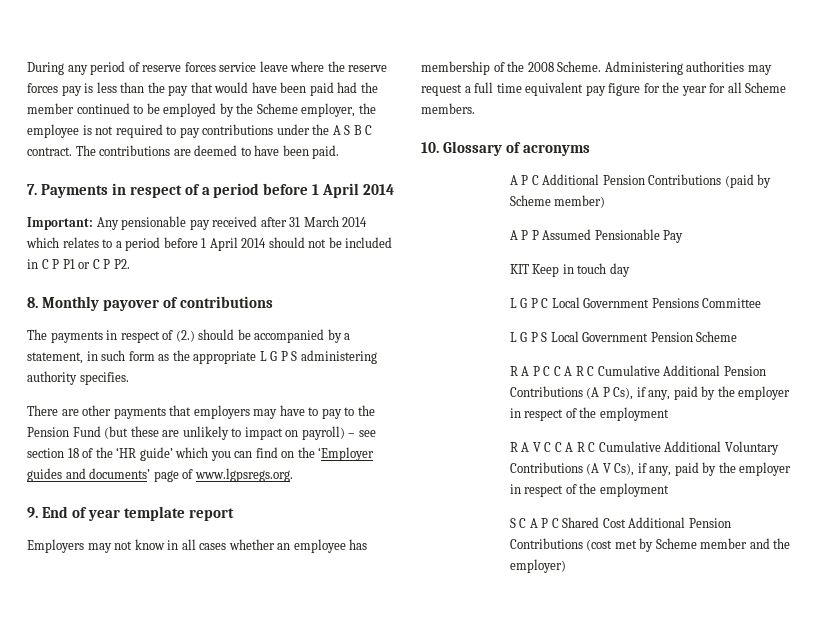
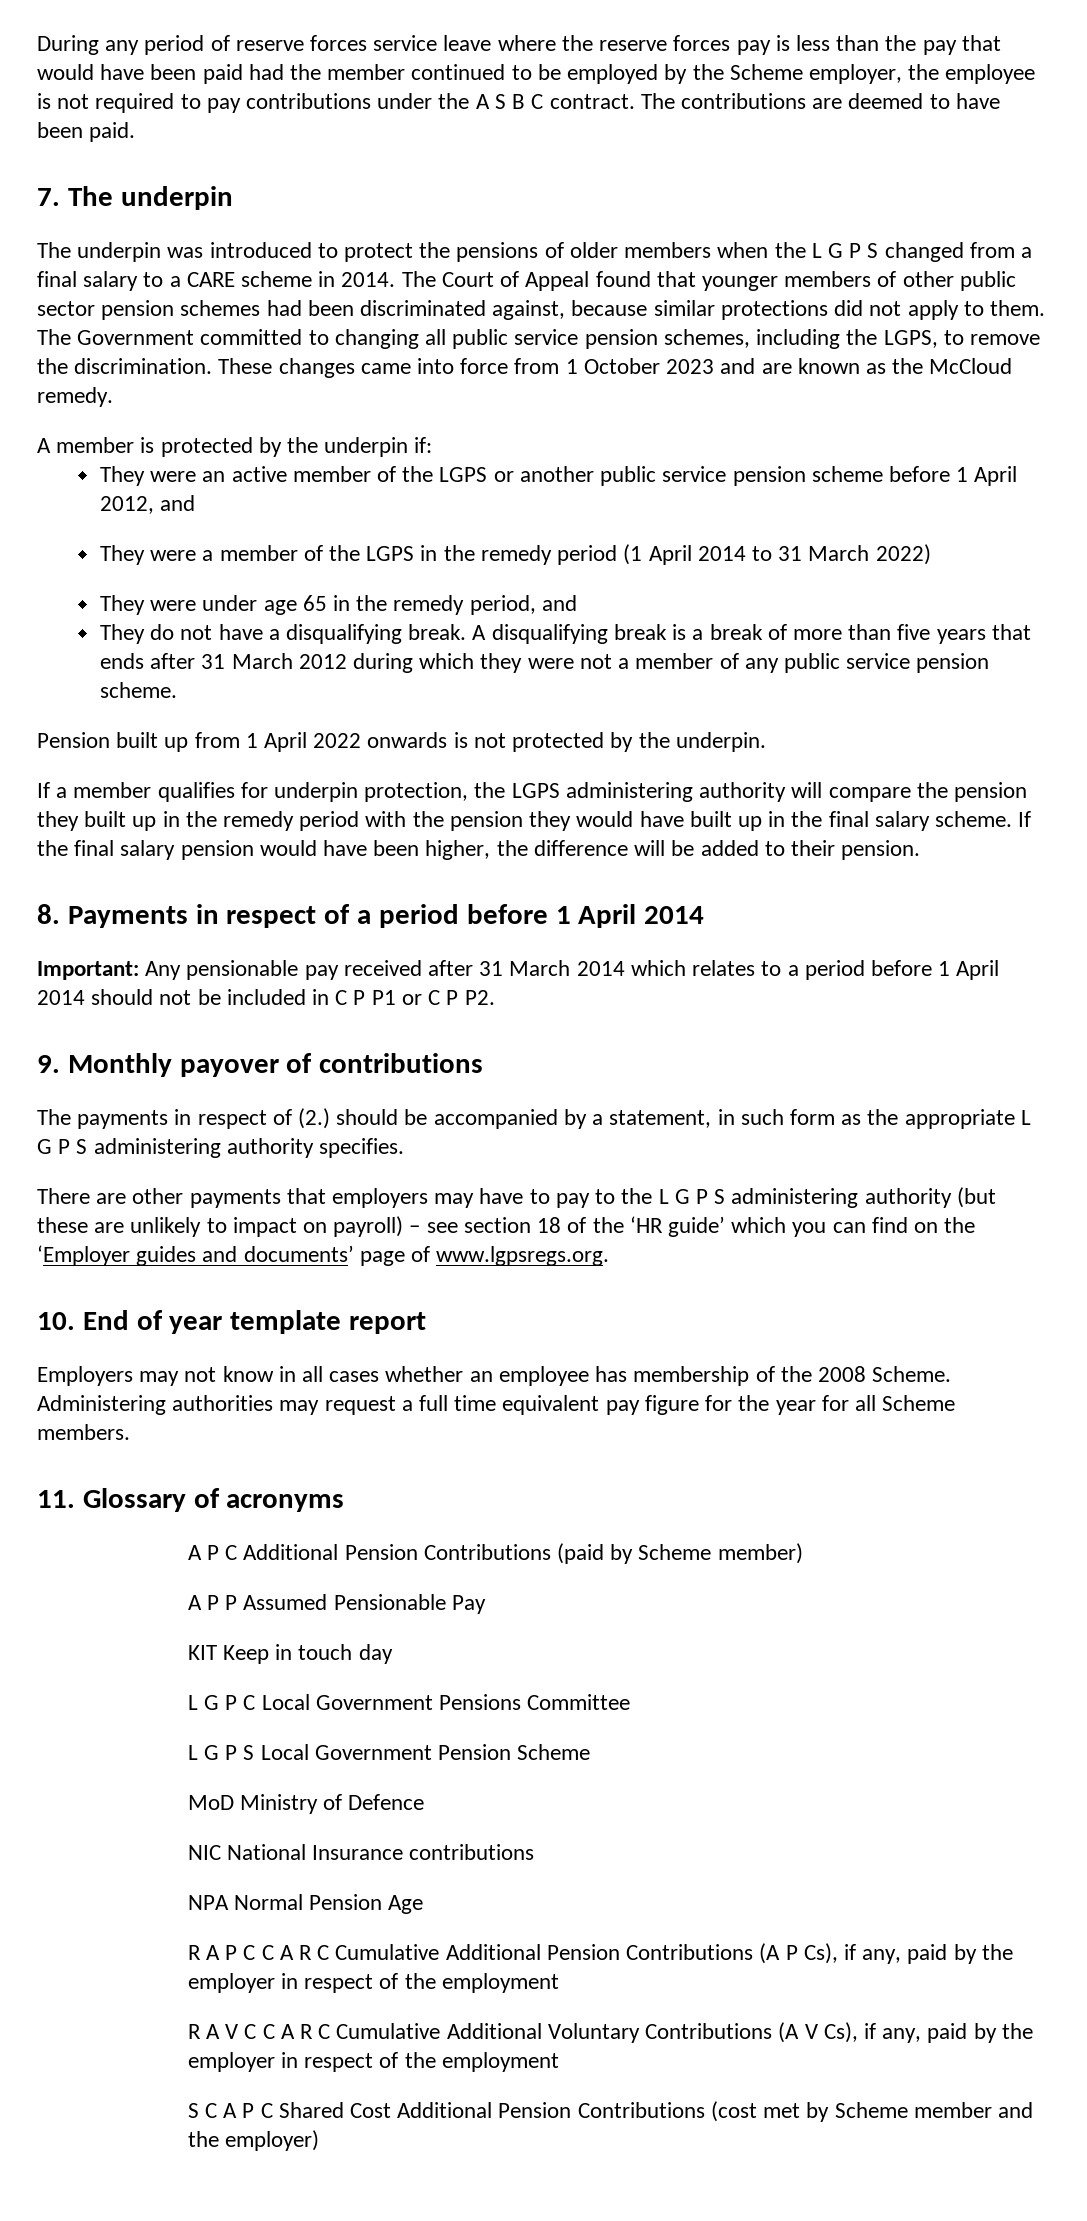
- 7. Payments in respect of a period before 1 April 2014
+ 7. The underpin
+ The underpin was introduced to protect the pensions of older members when the L G P S changed from a final salary to a CARE scheme in 2014. The Court of Appeal found that younger members of other public sector pension schemes had been discriminated against, because similar protections did not apply to them. The Government committed to changing all public service pension schemes, including the LGPS, to remove the discrimination. These changes came into force from 1 October 2023 and are known as the McCloud remedy.
+ A member is protected by the underpin if:
+ They were an active member of the LGPS or another public service pension scheme before 1 April 2012, and
+ They were a member of the LGPS in the remedy period (1 April 2014 to 31 March 2022)
+ They were under age 65 in the remedy period, and
+ They do not have a disqualifying break. A disqualifying break is a break of more than five years that ends after 31 March 2012 during which they were not a member of any public service pension scheme.
+ Pension built up from 1 April 2022 onwards is not protected by the underpin.
+ If a member qualifies for underpin protection, the LGPS administering authority will compare the pension they built up in the remedy period with the pension they would have built up in the final salary scheme. If the final salary pension would have been higher, the difference will be added to their pension.
+ 8. Payments in respect of a period before 1 April 2014
- 8. Monthly payover of contributions
+ 9. Monthly payover of contributions
- There are other payments that employers may have to pay to the Pension Fund (but these are unlikely to impact on payroll) – see section 18 of the ‘HR guide’ which you can find on the ‘Employer guides and documents’ page of www.lgpsregs.org.
+ There are other payments that employers may have to pay to the L G P S administering authority (but these are unlikely to impact on payroll) – see section 18 of the ‘HR guide’ which you can find on the ‘Employer guides and documents’ page of www.lgpsregs.org.
- 9. End of year template report
+ 10. End of year template report
- 10. Glossary of acronyms
+ 11. Glossary of acronyms
+ MoD Ministry of Defence
+ NIC National Insurance contributions
+ NPA Normal Pension Age

